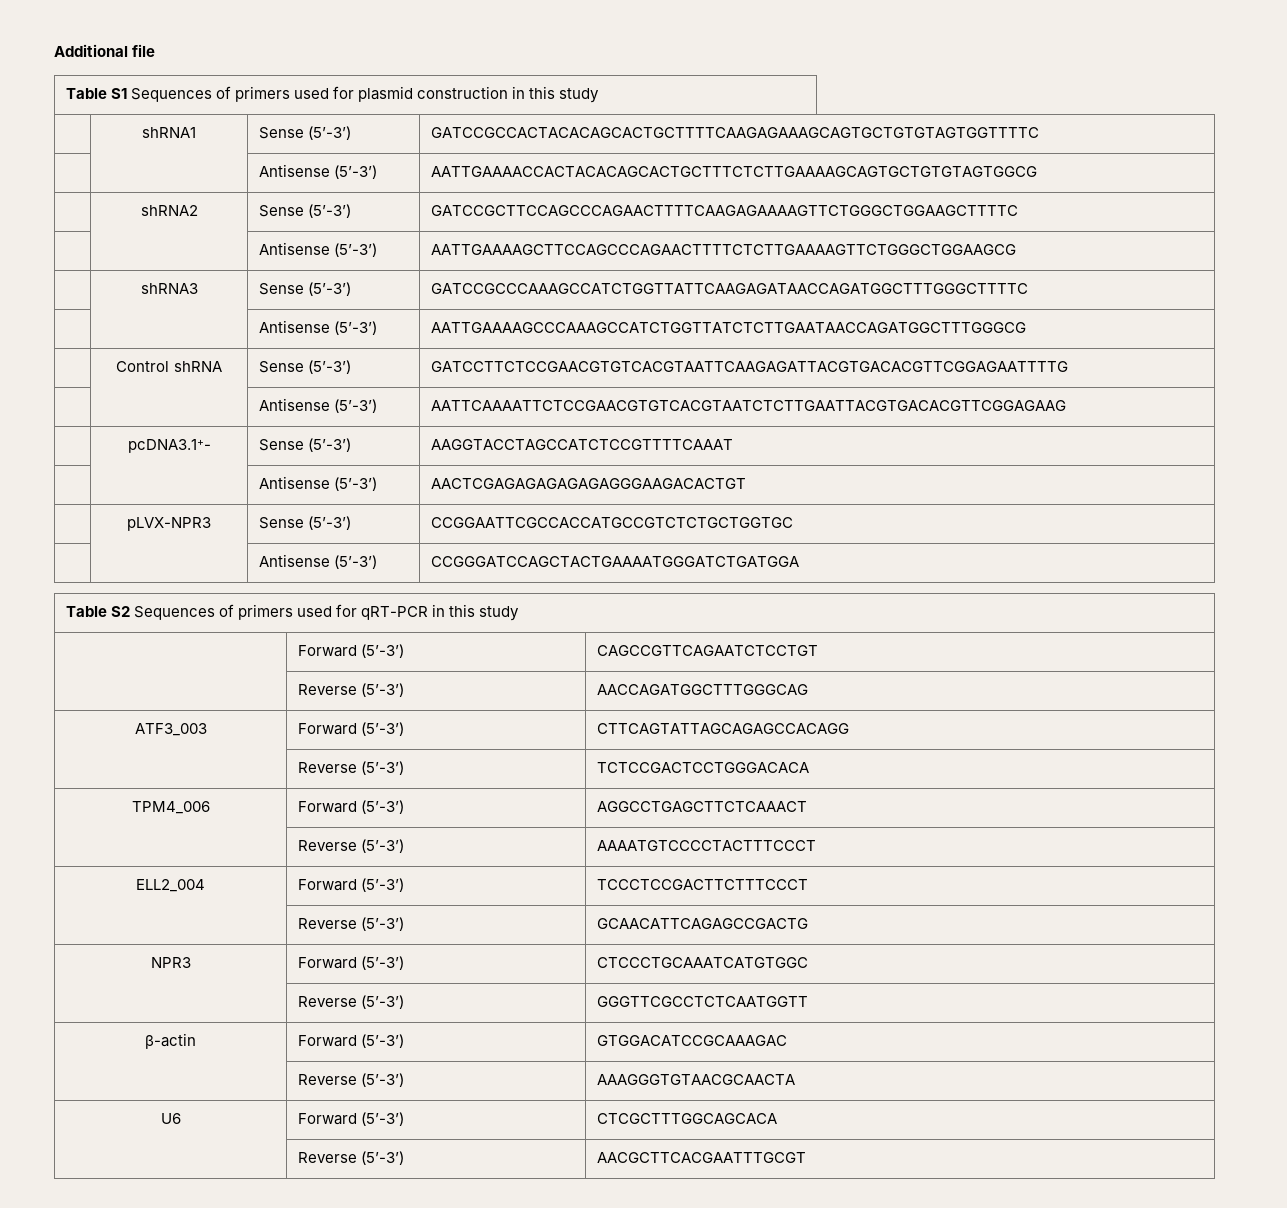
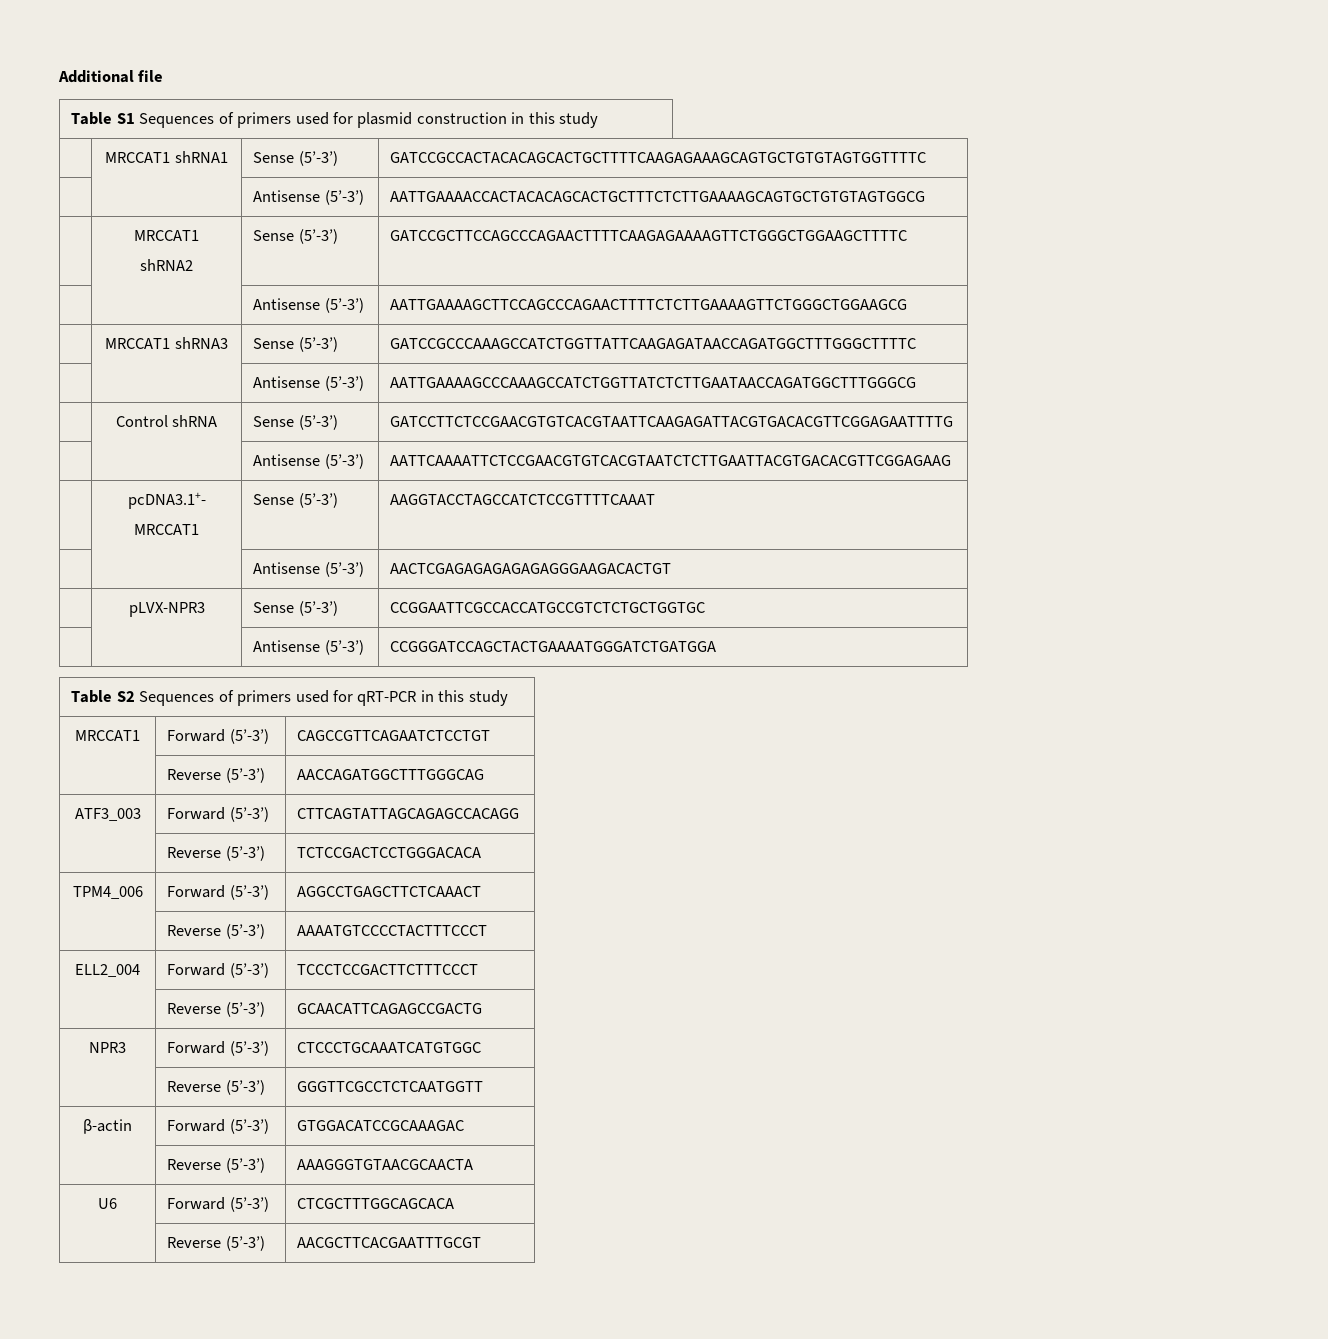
- | shRNA1 | Sense (5’-3’) | GATCCGCCACTACACAGCACTGCTTTTCAAGAGAAAGCAGTGCTGTGTAGTGGTTTTC
+ | MRCCAT1 shRNA1 | Sense (5’-3’) | GATCCGCCACTACACAGCACTGCTTTTCAAGAGAAAGCAGTGCTGTGTAGTGGTTTTC
  | | Antisense (5’-3’) | AATTGAAAACCACTACACAGCACTGCTTTCTCTTGAAAAGCAGTGCTGTGTAGTGGCG
- | shRNA2 | Sense (5’-3’) | GATCCGCTTCCAGCCCAGAACTTTTCAAGAGAAAAGTTCTGGGCTGGAAGCTTTTC
+ | MRCCAT1
+ shRNA2 | Sense (5’-3’) | GATCCGCTTCCAGCCCAGAACTTTTCAAGAGAAAAGTTCTGGGCTGGAAGCTTTTC
- | shRNA3 | Sense (5’-3’) | GATCCGCCCAAAGCCATCTGGTTATTCAAGAGATAACCAGATGGCTTTGGGCTTTTC
+ | MRCCAT1 shRNA3 | Sense (5’-3’) | GATCCGCCCAAAGCCATCTGGTTATTCAAGAGATAACCAGATGGCTTTGGGCTTTTC
- | pcDNA3.1+- | Sense (5’-3’) | AAGGTACCTAGCCATCTCCGTTTTCAAAT
+ | pcDNA3.1+-
+ MRCCAT1 | Sense (5’-3’) | AAGGTACCTAGCCATCTCCGTTTTCAAAT
- | Forward (5’-3’) | CAGCCGTTCAGAATCTCCTGT
+ MRCCAT1 | Forward (5’-3’) | CAGCCGTTCAGAATCTCCTGT

